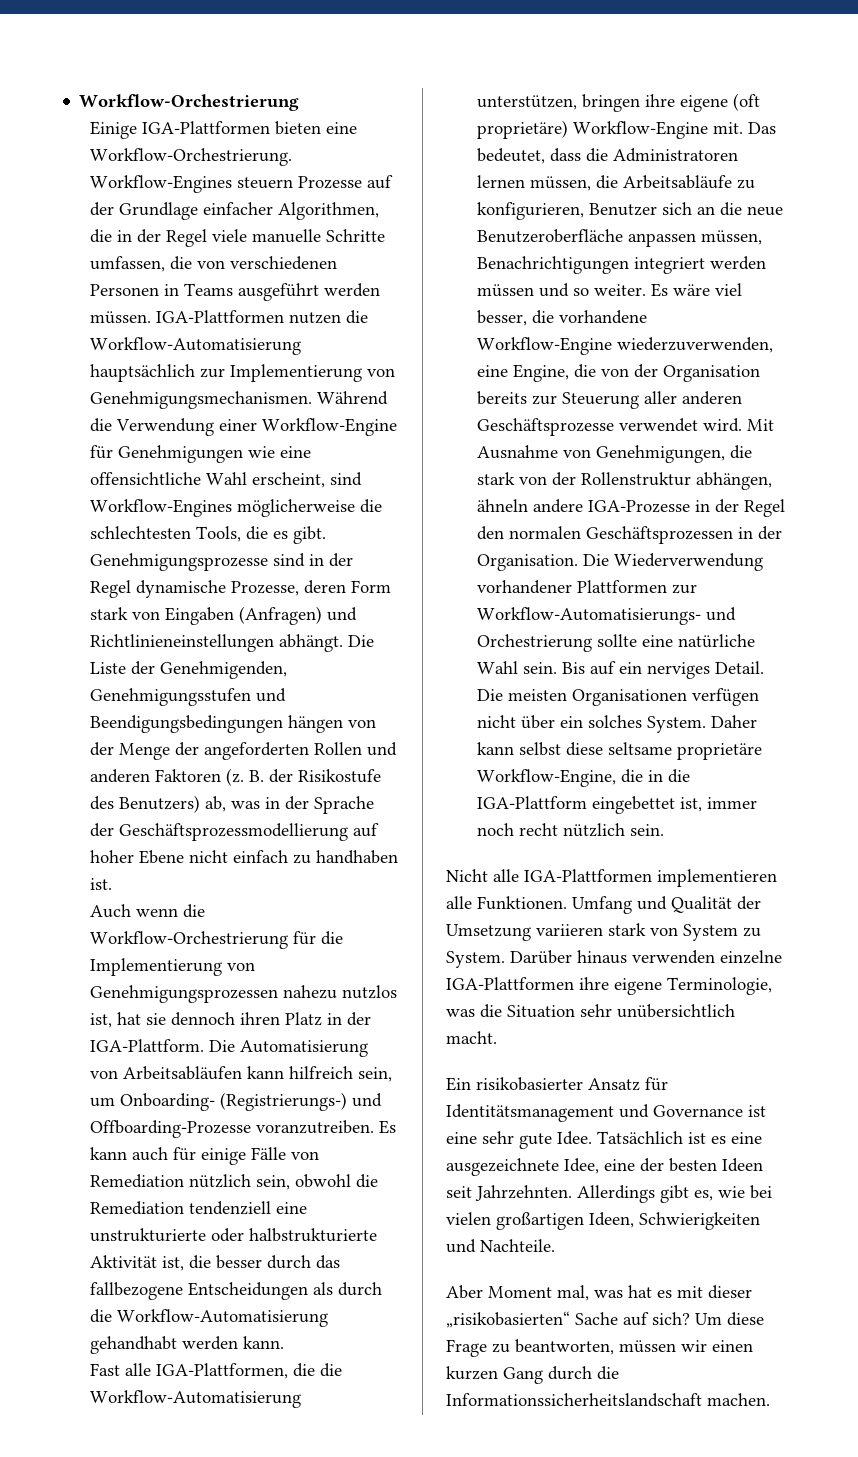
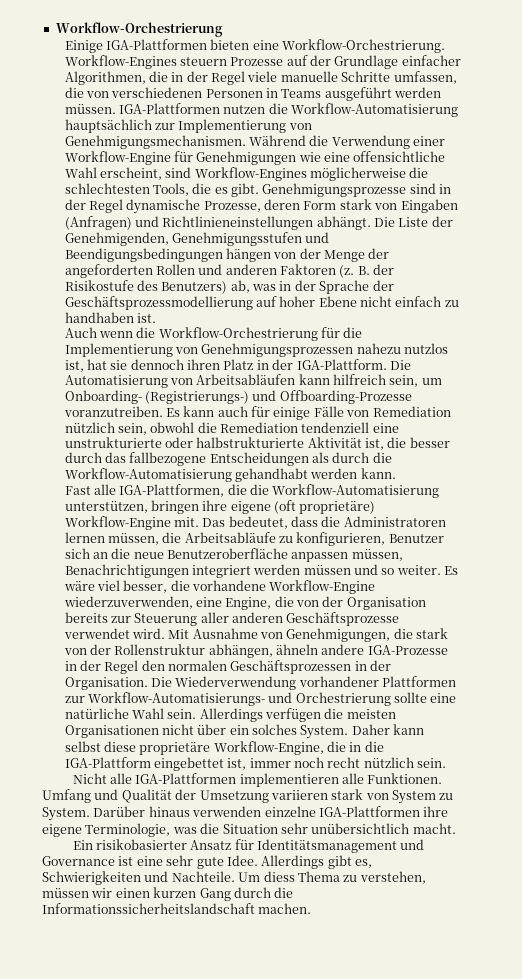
- Bis auf ein nerviges Detail. Die meisten Organisationen verfügen nicht über ein solches System.
+ Allerdings verfügen die meisten Organisationen nicht über ein solches System.
- Daher kann selbst diese seltsame proprietäre Workflow-Engine, die in die IGA-Plattform eingebettet ist, immer noch recht nützlich sein.
+ Daher kann selbst diese proprietäre Workflow-Engine, die in die IGA-Plattform eingebettet ist, immer noch recht nützlich sein.
- Tatsächlich ist es eine ausgezeichnete Idee, eine der besten Ideen seit Jahrzehnten. Allerdings gibt es, wie bei vielen großartigen Ideen, Schwierigkeiten und Nachteile.
- Aber Moment mal, was hat es mit dieser „risikobasierten“ Sache auf sich? Um diese Frage zu beantworten, müssen wir einen kurzen Gang durch die Informationssicherheitslandschaft machen.
+ Allerdings gibt es, Schwierigkeiten und Nachteile. Um diess Thema zu verstehen, müssen wir einen kurzen Gang durch die Informationssicherheitslandschaft machen.

